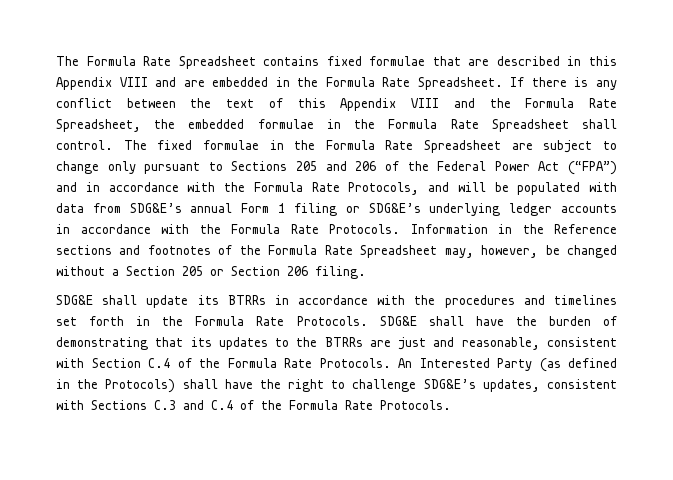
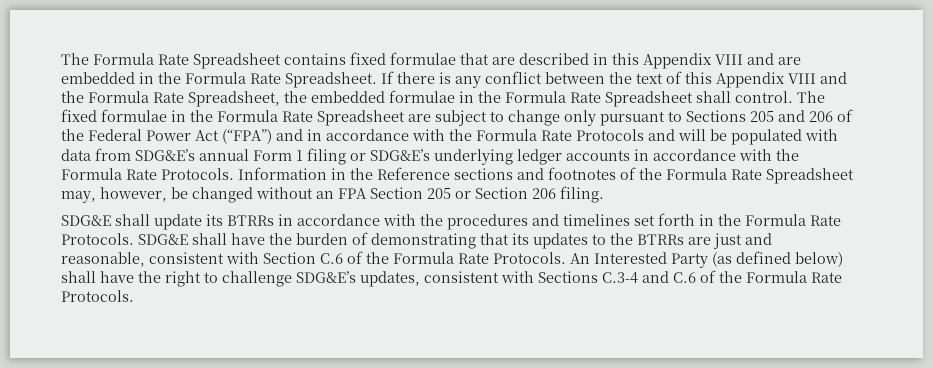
- The fixed formulae in the Formula Rate Spreadsheet are subject to change only pursuant to Sections 205 and 206 of the Federal Power Act (“FPA”) and in accordance with the Formula Rate Protocols, and will be populated with data from SDG&E’s annual Form 1 filing or SDG&E’s underlying ledger accounts in accordance with the Formula Rate Protocols.
+ The fixed formulae in the Formula Rate Spreadsheet are subject to change only pursuant to Sections 205 and 206 of the Federal Power Act (“FPA”) and in accordance with the Formula Rate Protocols and will be populated with data from SDG&E’s annual Form 1 filing or SDG&E’s underlying ledger accounts in accordance with the Formula Rate Protocols.
- Information in the Reference sections and footnotes of the Formula Rate Spreadsheet may, however, be changed without a Section 205 or Section 206 filing.
+ Information in the Reference sections and footnotes of the Formula Rate Spreadsheet may, however, be changed without an FPA Section 205 or Section 206 filing.
- SDG&E shall have the burden of demonstrating that its updates to the BTRRs are just and reasonable, consistent with Section C.4 of the Formula Rate Protocols.
+ SDG&E shall have the burden of demonstrating that its updates to the BTRRs are just and reasonable, consistent with Section C.6 of the Formula Rate Protocols.
- An Interested Party (as defined in the Protocols) shall have the right to challenge SDG&E’s updates, consistent with Sections C.3 and C.4 of the Formula Rate Protocols.
+ An Interested Party (as defined below) shall have the right to challenge SDG&E’s updates, consistent with Sections C.3-4 and C.6 of the Formula Rate Protocols.

